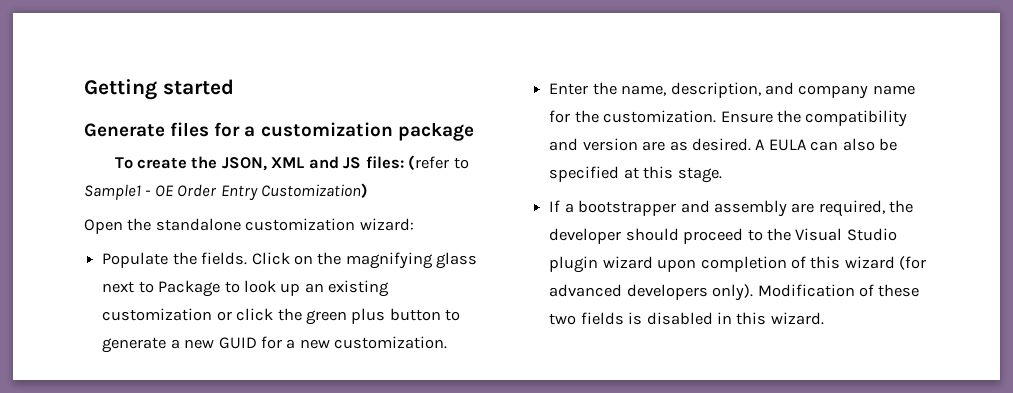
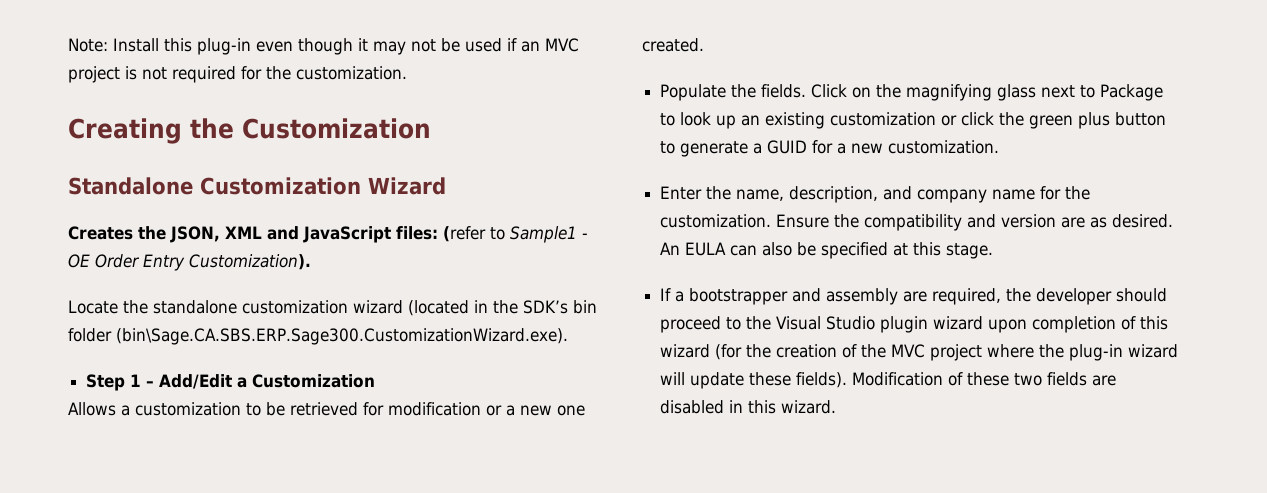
- Getting started
- Generate files for a customization package
- To create the JSON, XML and JS files: (refer to Sample1 - OE Order Entry Customization)
- Open the standalone customization wizard:
+ Note: Install this plug-in even though it may not be used if an MVC project is not required for the customization.
+ Creating the Customization
+ Standalone Customization Wizard
+ Creates the JSON, XML and JavaScript files: (refer to Sample1 - OE Order Entry Customization).
+ Locate the standalone customization wizard (located in the SDK’s bin folder (bin\Sage.CA.SBS.ERP.Sage300.CustomizationWizard.exe).
+ Step 1 – Add/Edit a Customization
+ Allows a customization to be retrieved for modification or a new one created.
- Click on the magnifying glass next to Package to look up an existing customization or click the green plus button to generate a new GUID for a new customization.
+ Click on the magnifying glass next to Package to look up an existing customization or click the green plus button to generate a GUID for a new customization.
- A EULA can also be specified at this stage.
+ An EULA can also be specified at this stage.
- If a bootstrapper and assembly are required, the developer should proceed to the Visual Studio plugin wizard upon completion of this wizard (for advanced developers only).
+ If a bootstrapper and assembly are required, the developer should proceed to the Visual Studio plugin wizard upon completion of this wizard (for the creation of the MVC project where the plug-in wizard will update these fields).
- Modification of these two fields is disabled in this wizard.
+ Modification of these two fields are disabled in this wizard.

